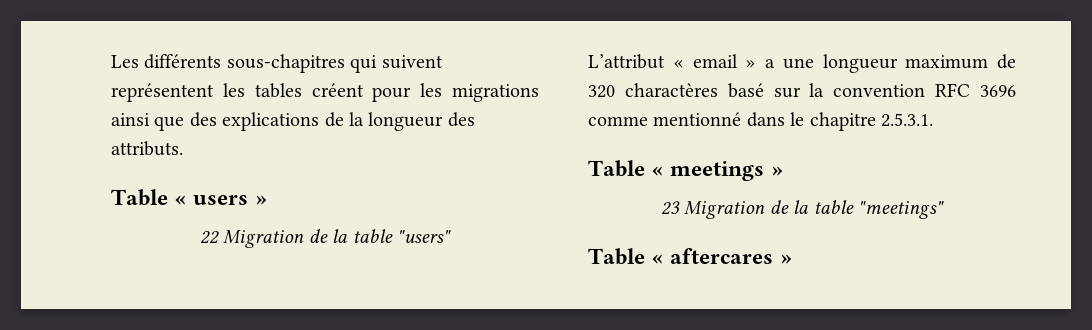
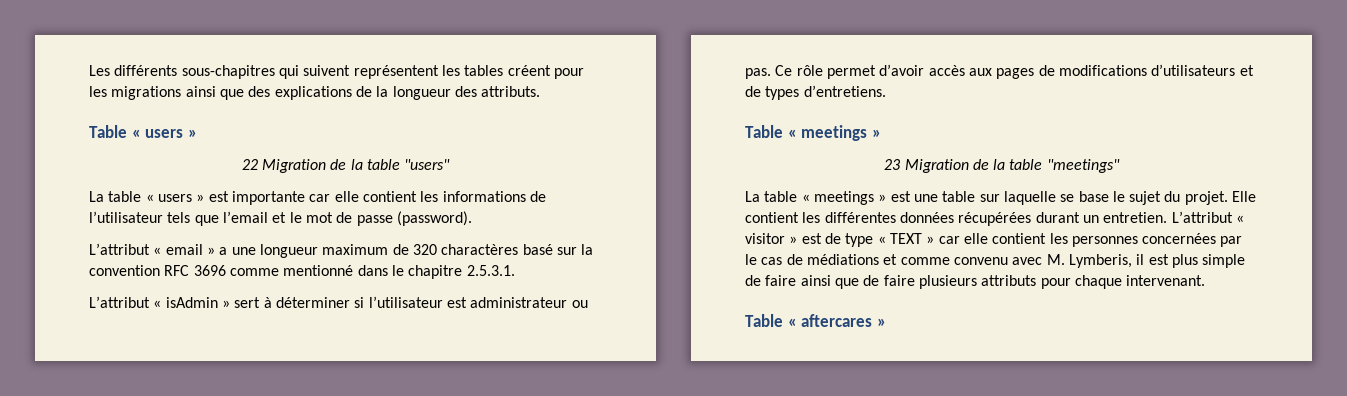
+ La table « users » est importante car elle contient les informations de l’utilisateur tels que l’email et le mot de passe (password).
+ L’attribut « isAdmin » sert à déterminer si l’utilisateur est administrateur ou pas. Ce rôle permet d’avoir accès aux pages de modifications d’utilisateurs et de types d’entretiens.
+ La table « meetings » est une table sur laquelle se base le sujet du projet. Elle contient les différentes données récupérées durant un entretien. L’attribut « visitor » est de type « TEXT » car elle contient les personnes concernées par le cas de médiations et comme convenu avec M. Lymberis, il est plus simple de faire ainsi que de faire plusieurs attributs pour chaque intervenant.

